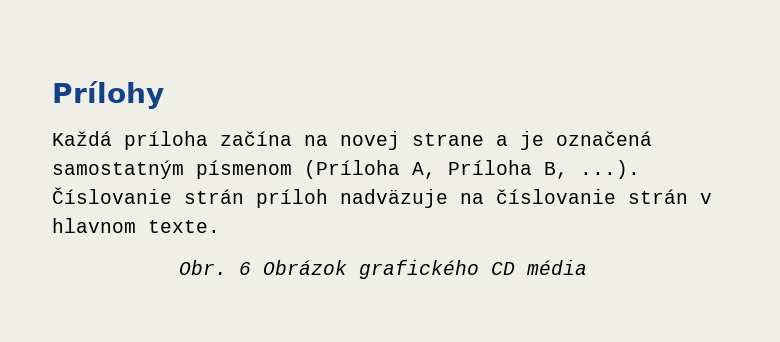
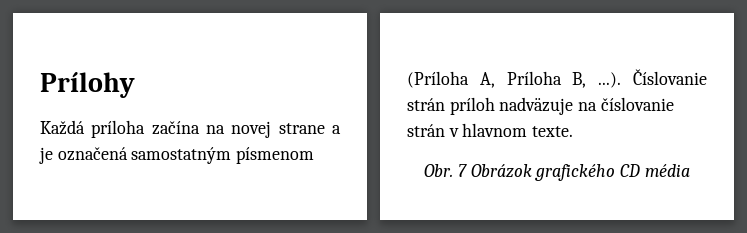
- Obr. 6 Obrázok grafického CD média
+ Obr. 7 Obrázok grafického CD média

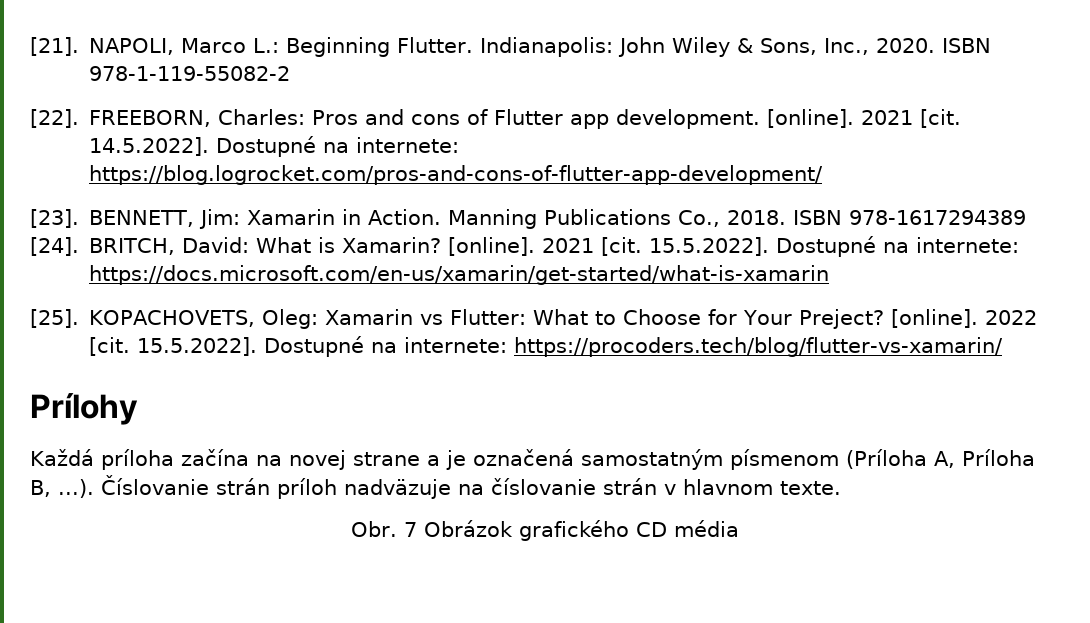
+ [21]. NAPOLI, Marco L.: Beginning Flutter. Indianapolis: John Wiley & Sons, Inc., 2020. ISBN 978-1-119-55082-2
+ [22]. FREEBORN, Charles: Pros and cons of Flutter app development. [online]. 2021 [cit. 14.5.2022]. Dostupné na internete: https://blog.logrocket.com/pros-and-cons-of-flutter-app-development/
+ [23]. BENNETT, Jim: Xamarin in Action. Manning Publications Co., 2018. ISBN 978-1617294389
+ [24]. BRITCH, David: What is Xamarin? [online]. 2021 [cit. 15.5.2022]. Dostupné na internete: https://docs.microsoft.com/en-us/xamarin/get-started/what-is-xamarin
+ [25]. KOPACHOVETS, Oleg: Xamarin vs Flutter: What to Choose for Your Preject? [online]. 2022 [cit. 15.5.2022]. Dostupné na internete: https://procoders.tech/blog/flutter-vs-xamarin/

